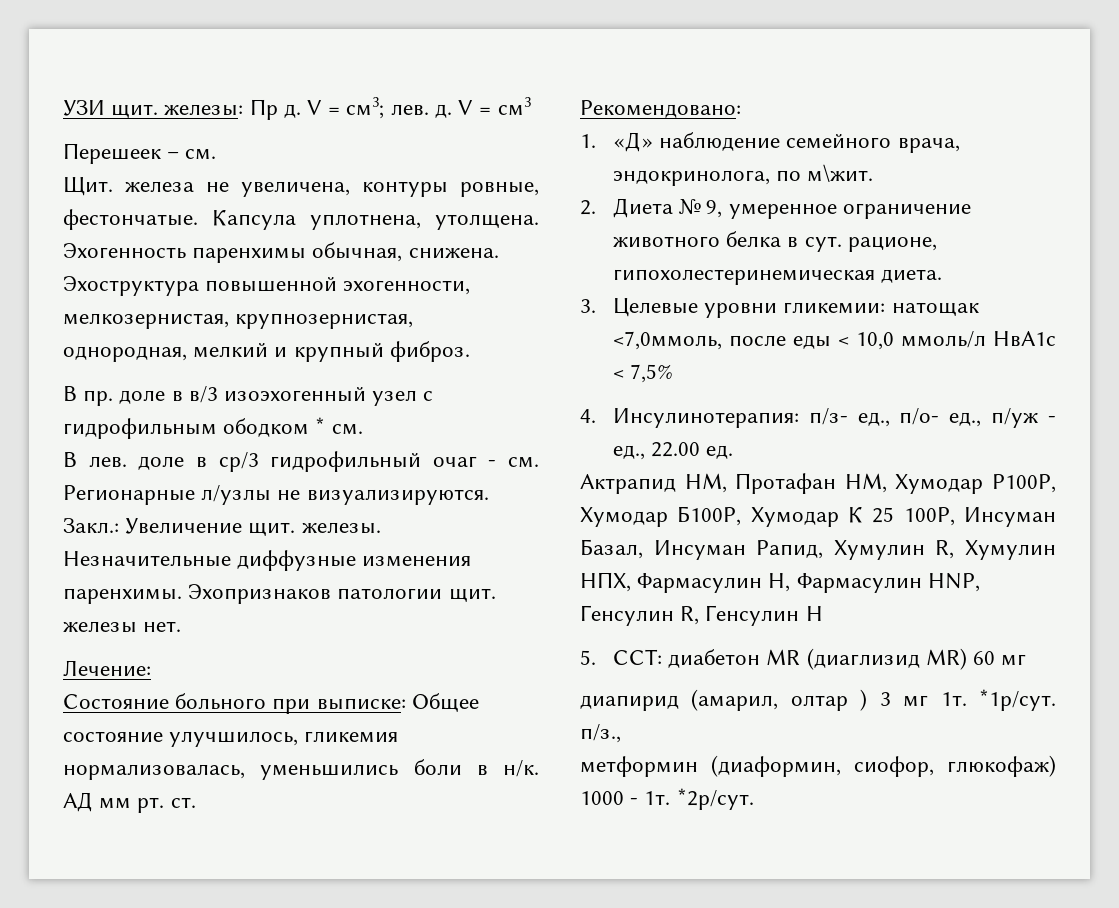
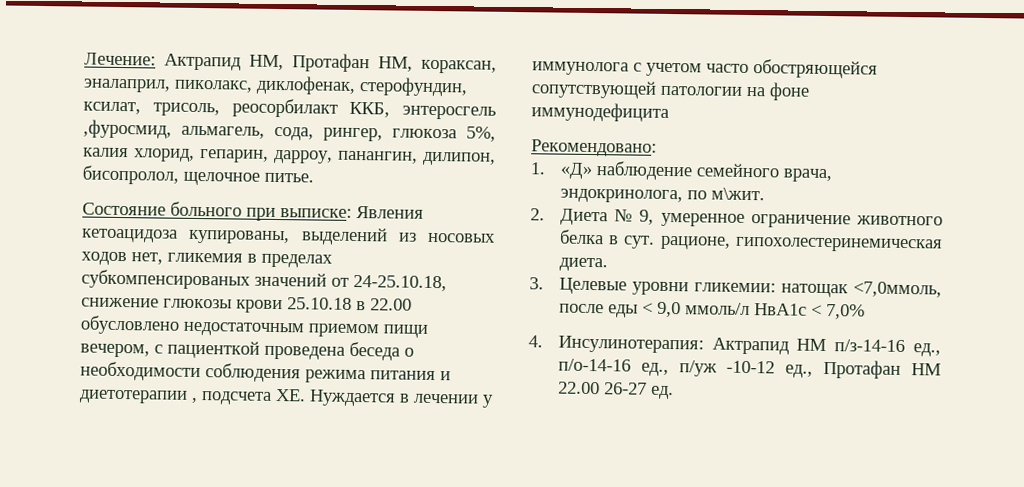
- УЗИ щит. железы: Пр д. V = см3; лев. д. V = см3
- Перешеек – см.
- Щит. железа не увеличена, контуры ровные, фестончатые. Капсула уплотнена, утолщена. Эхогенность паренхимы обычная, снижена. Эхоструктура повышенной эхогенности, мелкозернистая, крупнозернистая, однородная, мелкий и крупный фиброз.
- В пр. доле в в/3 изоэхогенный узел с гидрофильным ободком * см.
- В лев. доле в ср/3 гидрофильный очаг - см. Регионарные л/узлы не визуализируются. Закл.: Увеличение щит. железы. Незначительные диффузные изменения паренхимы. Эхопризнаков патологии щит. железы нет.
- Лечение:
- Состояние больного при выписке: Общее состояние улучшилось, гликемия нормализовалась, уменьшились боли в н/к. АД мм рт. ст.
+ Лечение: Актрапид НМ, Протафан НМ, кораксан, эналаприл, пиколакс, диклофенак, стерофундин, ксилат, трисоль, реосорбилакт ККБ, энтеросгель ,фуросмид, альмагель, сода, рингер, глюкоза 5%, калия хлорид, гепарин, дарроу, панангин, дилипон, бисопролол, щелочное питье.
+ Состояние больного при выписке: Явления кетоацидоза купированы, выделений из носовых ходов нет, гликемия в пределах субкомпенсированых значений от 24-25.10.18, снижение глюкозы крови 25.10.18 в 22.00 обусловлено недостаточным приемом пищи вечером, с пациенткой проведена беседа о необходимости соблюдения режима питания и диетотерапии , подсчета ХЕ. Нуждается в лечении у иммунолога с учетом часто обостряющейся сопутствующей патологии на фоне иммунодефицита
- 3. Целевые уровни гликемии: натощак <7,0ммоль, после еды < 10,0 ммоль/л НвА1с < 7,5%
+ 3. Целевые уровни гликемии: натощак <7,0ммоль, после еды < 9,0 ммоль/л НвА1с < 7,0%
- 4. Инсулинотерапия: п/з- ед., п/о- ед., п/уж - ед., 22.00 ед.
- Актрапид НМ, Протафан НМ, Хумодар Р100Р, Хумодар Б100Р, Хумодар К 25 100Р, Инсуман Базал, Инсуман Рапид, Хумулин R, Хумулин НПХ, Фармасулин Н, Фармасулин НNР, Генсулин R, Генсулин Н
- 5. ССТ: диабетон МR (диаглизид МR) 60 мг
- диапирид (амарил, олтар ) 3 мг 1т. *1р/сут. п/з.,
- метформин (диаформин, сиофор, глюкофаж) 1000 - 1т. *2р/сут.
+ 4. Инсулинотерапия: Актрапид НМ п/з-14-16 ед., п/о-14-16 ед., п/уж -10-12 ед., Протафан НМ 22.00 26-27 ед.

